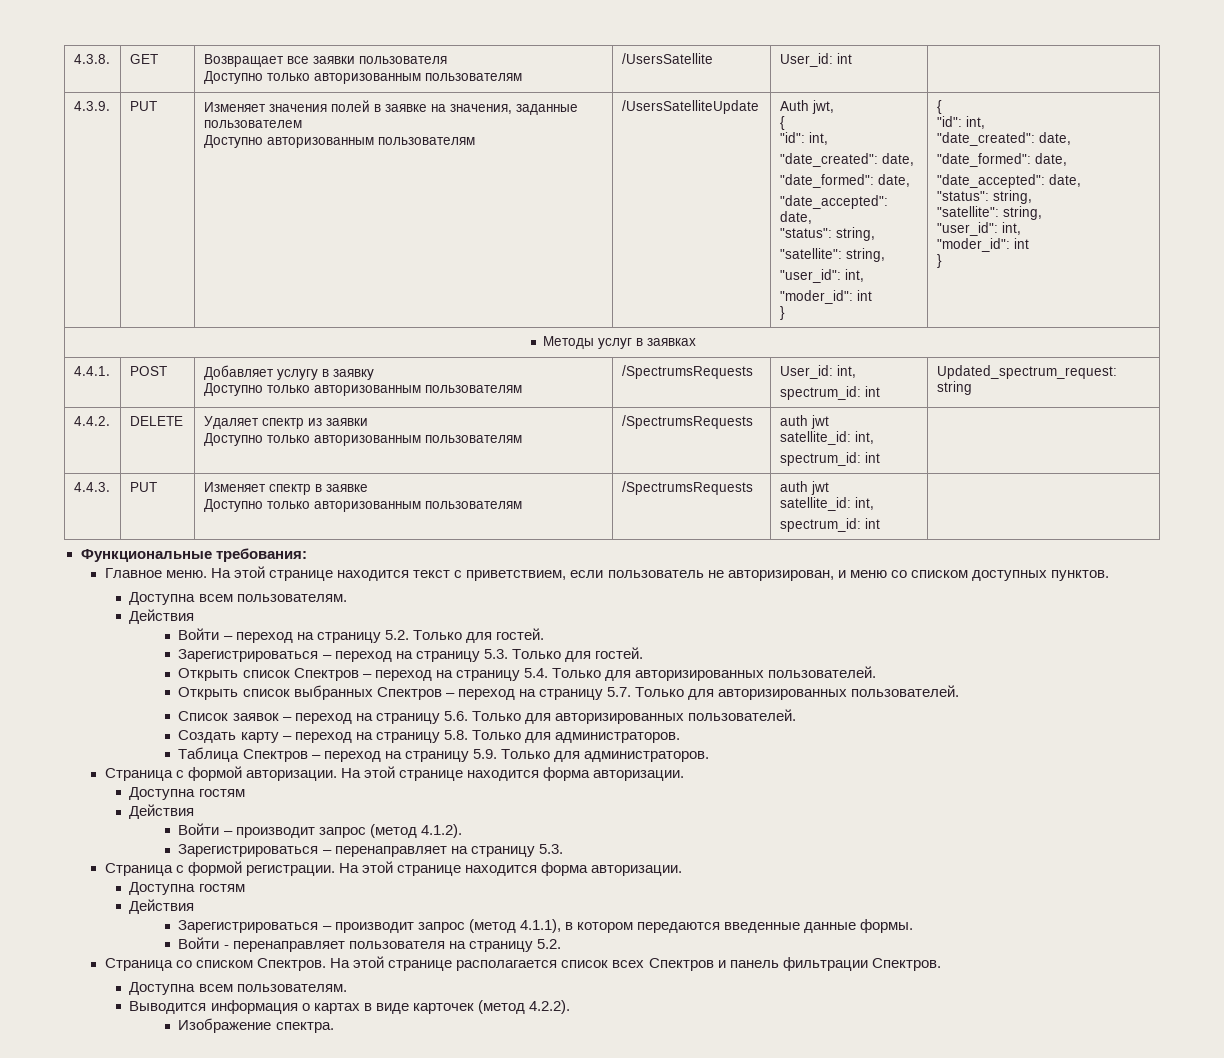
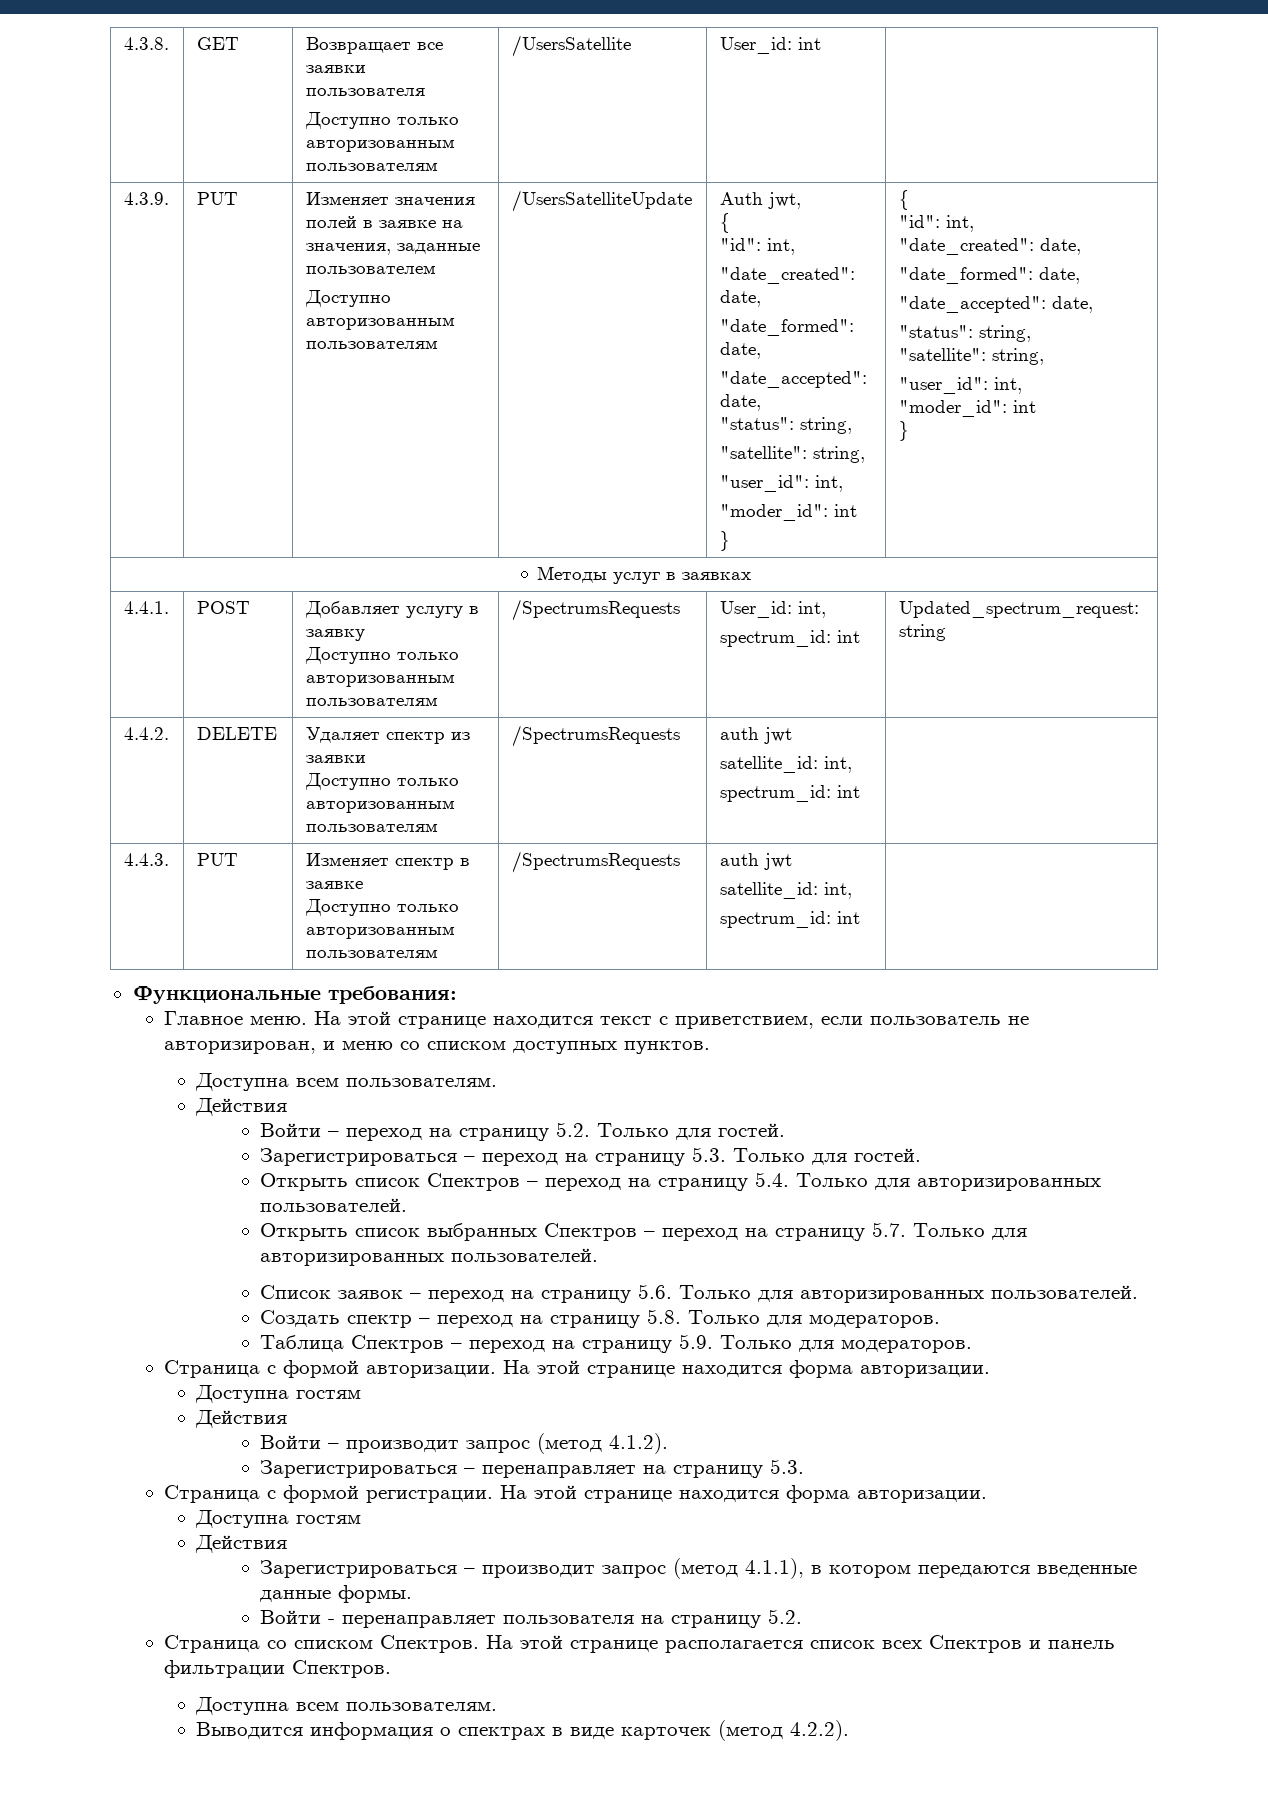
- Создать карту – переход на страницу 5.8. Только для администраторов.
+ Создать спектр – переход на страницу 5.8. Только для модераторов.
- Таблица Спектров – переход на страницу 5.9. Только для администраторов.
+ Таблица Спектров – переход на страницу 5.9. Только для модераторов.
- Выводится информация о картах в виде карточек (метод 4.2.2).
+ Выводится информация о спектрах в виде карточек (метод 4.2.2).
- Изображение спектра.

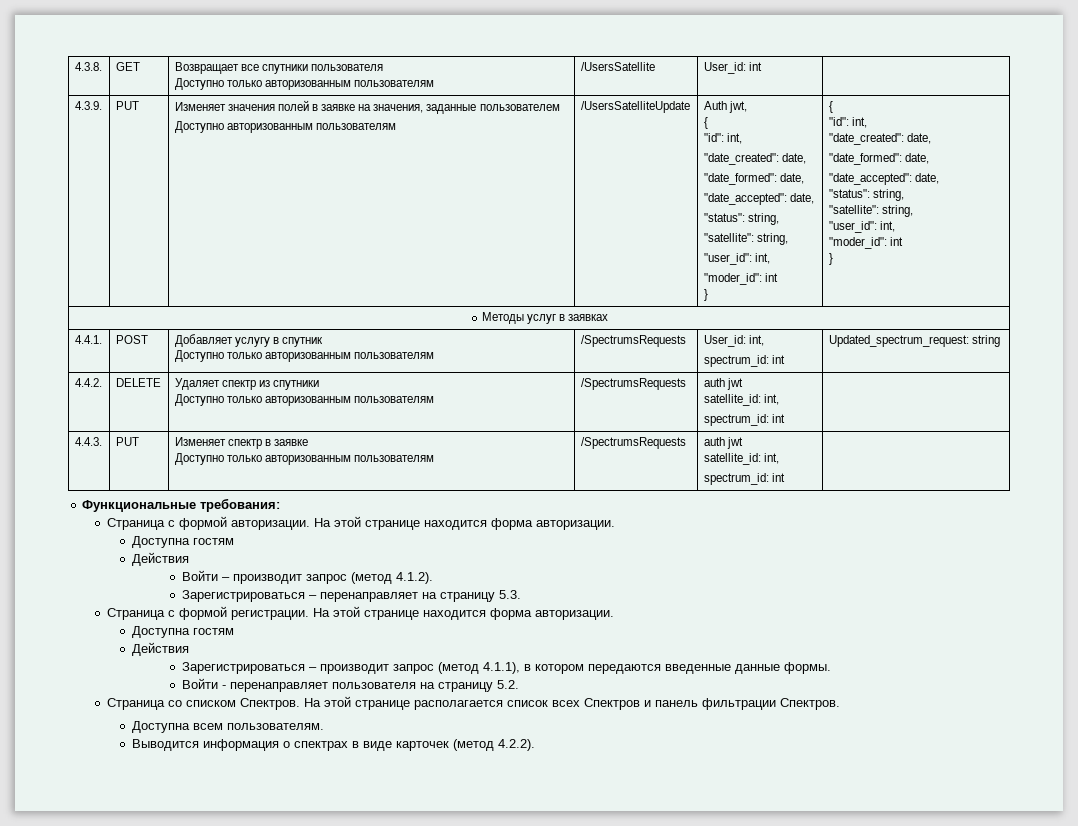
- 4.3.8. | GET | Возвращает все заявки пользователя
+ 4.3.8. | GET | Возвращает все спутники пользователя
- 4.4.1. | POST | Добавляет услугу в заявку
+ 4.4.1. | POST | Добавляет услугу в спутник
- 4.4.2. | DELETE | Удаляет спектр из заявки
+ 4.4.2. | DELETE | Удаляет спектр из спутники
- Главное меню. На этой странице находится текст с приветствием, если пользователь не авторизирован, и меню со списком доступных пунктов.
- Доступна всем пользователям.
- Действия
- Войти – переход на страницу 5.2. Только для гостей.
- Зарегистрироваться – переход на страницу 5.3. Только для гостей.
- Открыть список Спектров – переход на страницу 5.4. Только для авторизированных пользователей.
- Открыть список выбранных Спектров – переход на страницу 5.7. Только для авторизированных пользователей.
- Список заявок – переход на страницу 5.6. Только для авторизированных пользователей.
- Создать спектр – переход на страницу 5.8. Только для модераторов.
- Таблица Спектров – переход на страницу 5.9. Только для модераторов.

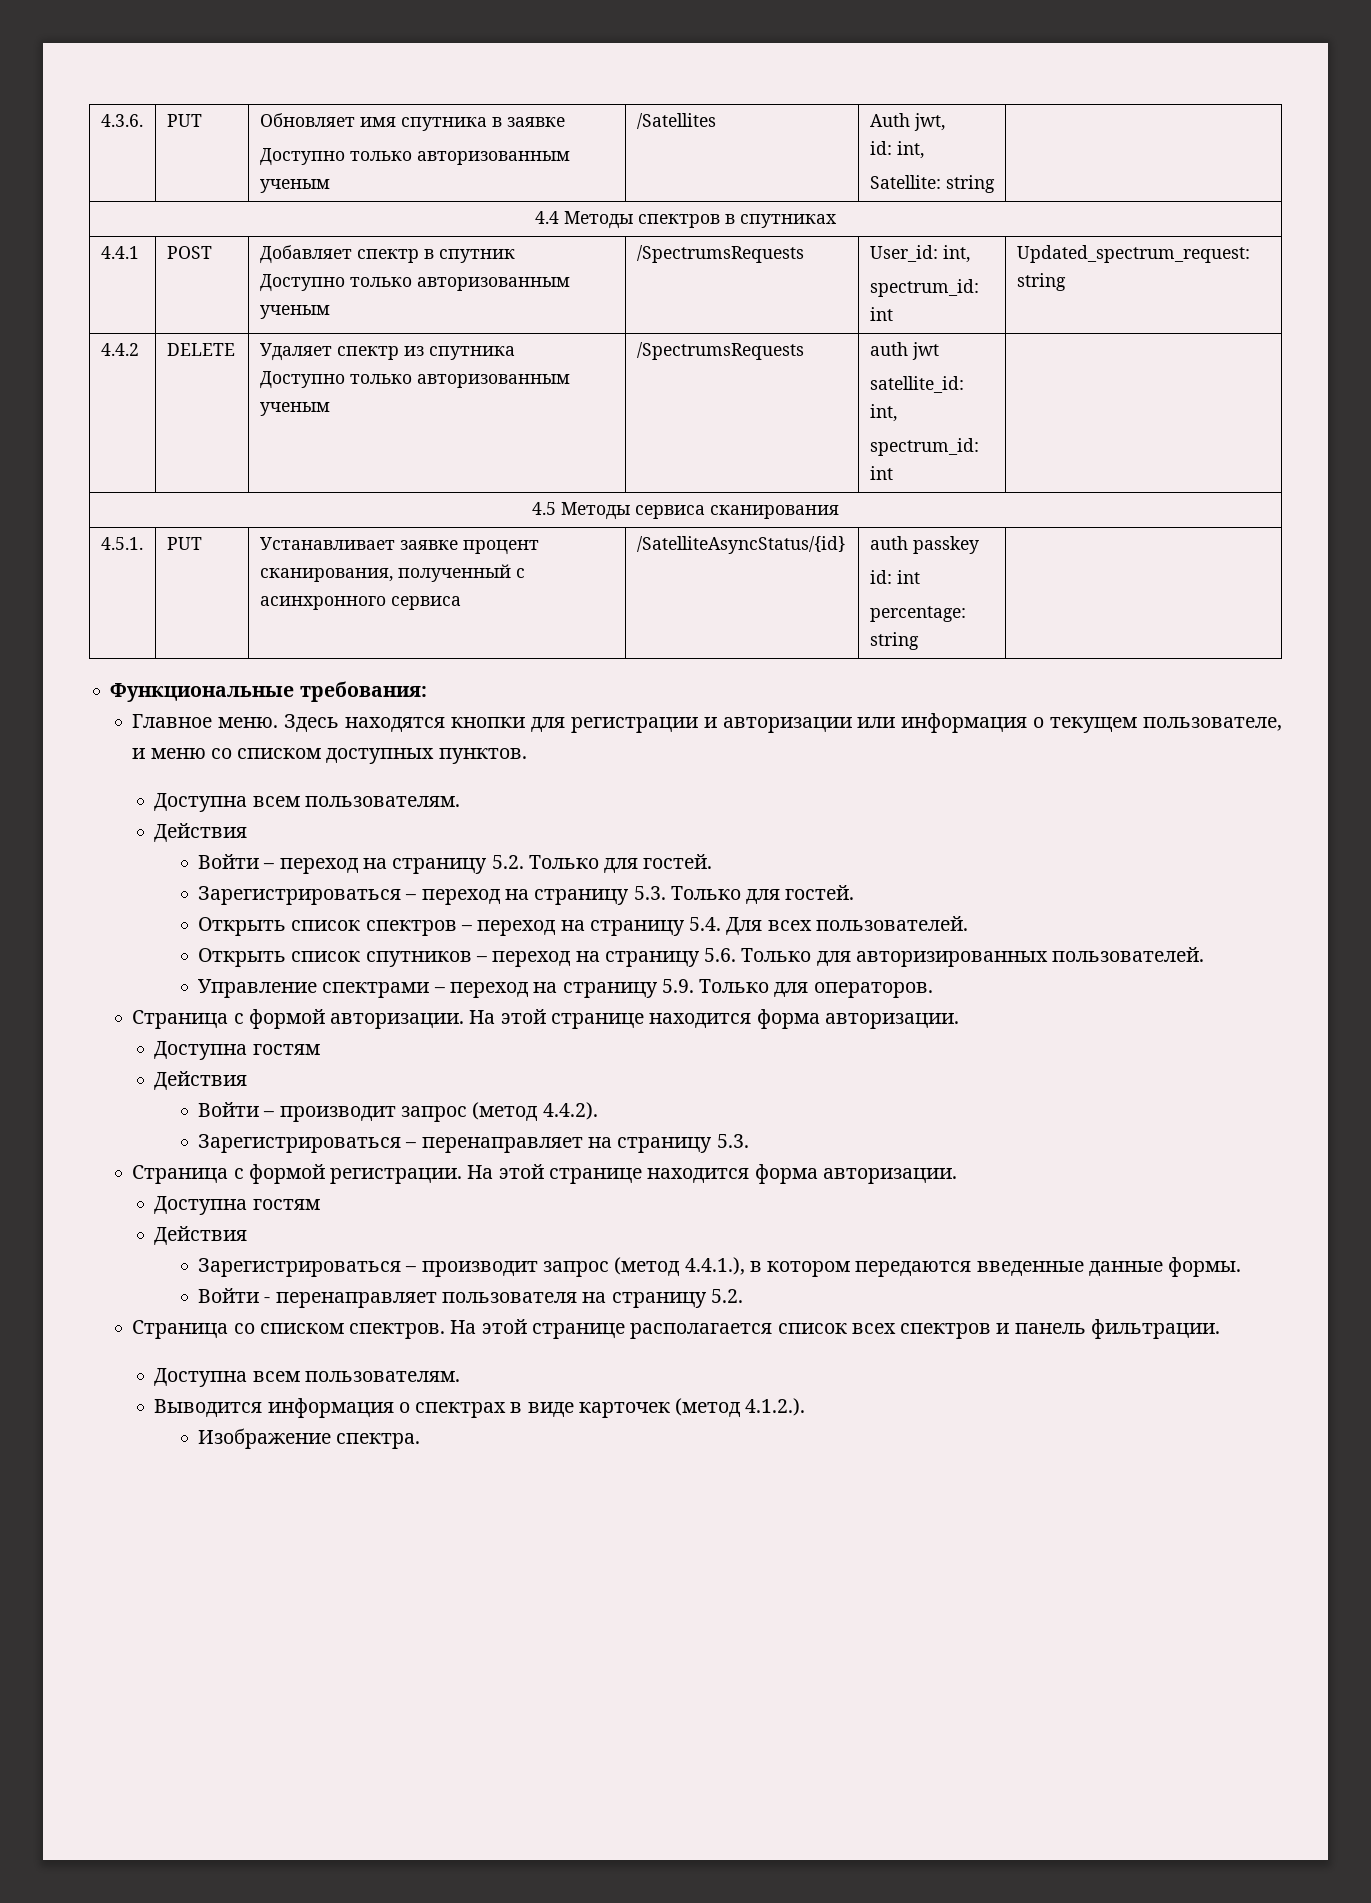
- 4.3.8. | GET | Возвращает все спутники пользователя
- Доступно только авторизованным пользователям | /UsersSatellite | User_id: int |
- 4.3.9. | PUT | Изменяет значения полей в заявке на значения, заданные пользователем
- Доступно авторизованным пользователям | /UsersSatelliteUpdate | Auth jwt,
- {
- "id": int,
- "date_created": date,
- "date_formed": date,
- "date_accepted": date,
- "status": string,
- "satellite": string,
- "user_id": int,
- "moder_id": int
- } | {
- "id": int,
- "date_created": date,
- "date_formed": date,
- "date_accepted": date,
- "status": string,
- "satellite": string,
- "user_id": int,
- "moder_id": int
- }
- Методы услуг в заявках
- 4.4.1. | POST | Добавляет услугу в спутник
- Доступно только авторизованным пользователям | /SpectrumsRequests | User_id: int,
+ 4.3.6. | PUT | Обновляет имя спутника в заявке
+ Доступно только авторизованным ученым | /Satellites | Auth jwt,
+ id: int,
+ Satellite: string |
+ 4.4 Методы спектров в спутниках
+ 4.4.1 | POST | Добавляет спектр в спутник
+ Доступно только авторизованным ученым | /SpectrumsRequests | User_id: int,
- 4.4.2. | DELETE | Удаляет спектр из спутники
- Доступно только авторизованным пользователям | /SpectrumsRequests | auth jwt
+ 4.4.2 | DELETE | Удаляет спектр из спутника
+ Доступно только авторизованным ученым | /SpectrumsRequests | auth jwt
  satellite_id: int,
  spectrum_id: int |
- 4.4.3. | PUT | Изменяет спектр в заявке
- Доступно только авторизованным пользователям | /SpectrumsRequests | auth jwt
- satellite_id: int,
- spectrum_id: int |
+ 4.5 Методы сервиса сканирования
+ 4.5.1. | PUT | Устанавливает заявке процент сканирования, полученный с асинхронного сервиса | /SatelliteAsyncStatus/{id} | auth passkey
+ id: int
+ percentage: string |
  Функциональные требования:
+ Главное меню. Здесь находятся кнопки для регистрации и авторизации или информация о текущем пользователе, и меню со списком доступных пунктов.
+ Доступна всем пользователям.
+ Действия
+ Войти – переход на страницу 5.2. Только для гостей.
+ Зарегистрироваться – переход на страницу 5.3. Только для гостей.
+ Открыть список спектров – переход на страницу 5.4. Для всех пользователей.
+ Открыть список спутников – переход на страницу 5.6. Только для авторизированных пользователей.
+ Управление спектрами – переход на страницу 5.9. Только для операторов.
- Войти – производит запрос (метод 4.1.2).
+ Войти – производит запрос (метод 4.4.2).
- Зарегистрироваться – производит запрос (метод 4.1.1), в котором передаются введенные данные формы.
+ Зарегистрироваться – производит запрос (метод 4.4.1.), в котором передаются введенные данные формы.
- Страница со списком Спектров.
+ Страница со списком спектров.
- На этой странице располагается список всех Спектров и панель фильтрации Спектров.
+ На этой странице располагается список всех спектров и панель фильтрации.
- Выводится информация о спектрах в виде карточек (метод 4.2.2).
+ Выводится информация о спектрах в виде карточек (метод 4.1.2.).
+ Изображение спектра.

